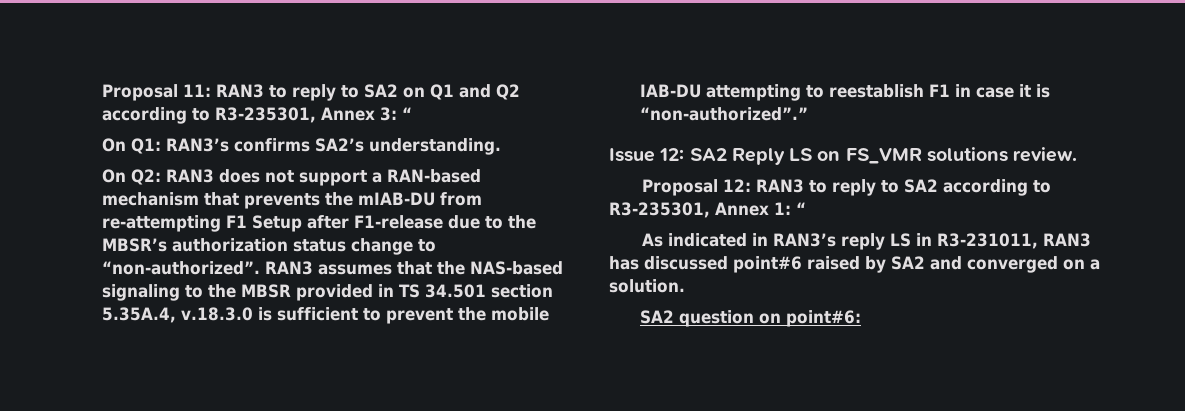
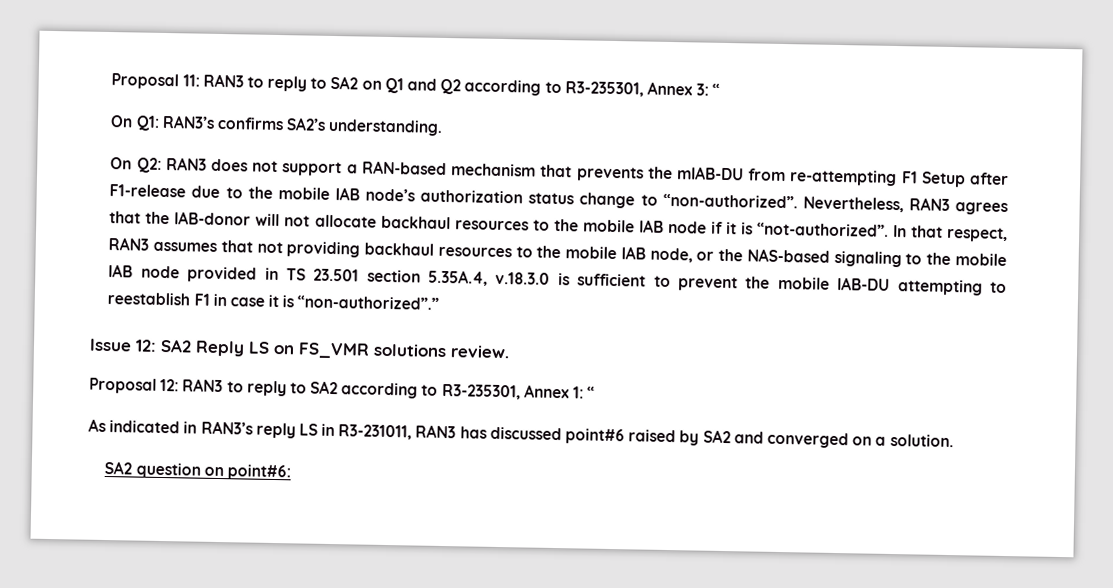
- On Q2: RAN3 does not support a RAN-based mechanism that prevents the mIAB-DU from re-attempting F1 Setup after F1-release due to the MBSR’s authorization status change to “non-authorized”.
+ On Q2: RAN3 does not support a RAN-based mechanism that prevents the mIAB-DU from re-attempting F1 Setup after F1-release due to the mobile IAB node’s authorization status change to “non-authorized”.
- RAN3 assumes that the NAS-based signaling to the MBSR provided in TS 34.501 section 5.35A.4, v.18.3.0 is sufficient to prevent the mobile IAB-DU attempting to reestablish F1 in case it is “non-authorized”.”
+ Nevertheless, RAN3 agrees that the IAB-donor will not allocate backhaul resources to the mobile IAB node if it is “not-authorized”. In that respect, RAN3 assumes that not providing backhaul resources to the mobile IAB node, or the NAS-based signaling to the mobile IAB node provided in TS 23.501 section 5.35A.4, v.18.3.0 is sufficient to prevent the mobile IAB-DU attempting to reestablish F1 in case it is “non-authorized”.”

